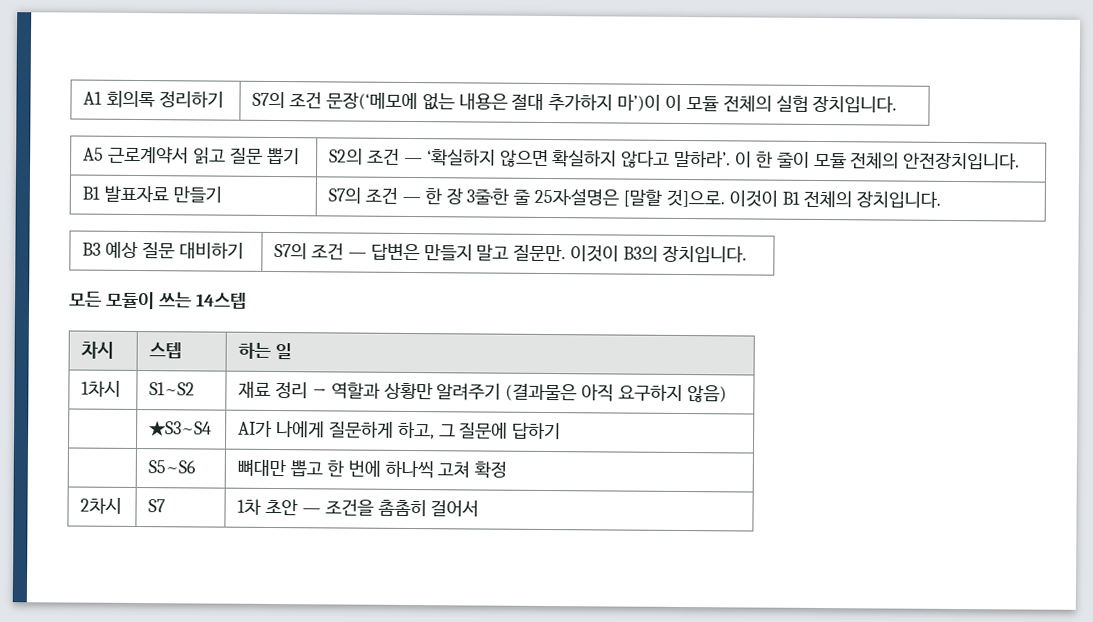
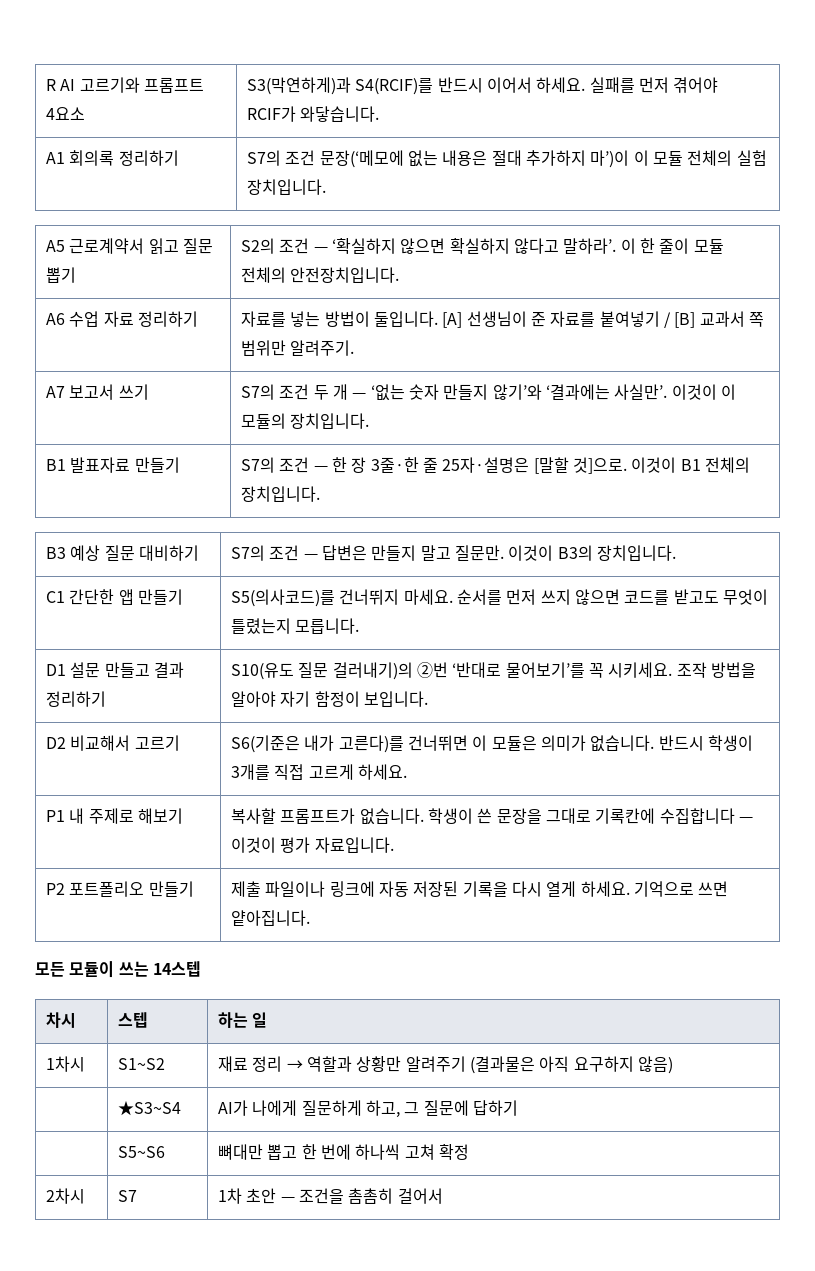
+ R AI 고르기와 프롬프트 4요소 | S3(막연하게)과 S4(RCIF)를 반드시 이어서 하세요. 실패를 먼저 겪어야 RCIF가 와닿습니다.
+ A6 수업 자료 정리하기 | 자료를 넣는 방법이 둘입니다. [A] 선생님이 준 자료를 붙여넣기 / [B] 교과서 쪽 범위만 알려주기.
+ A7 보고서 쓰기 | S7의 조건 두 개 — ‘없는 숫자 만들지 않기’와 ‘결과에는 사실만’. 이것이 이 모듈의 장치입니다.
+ C1 간단한 앱 만들기 | S5(의사코드)를 건너뛰지 마세요. 순서를 먼저 쓰지 않으면 코드를 받고도 무엇이 틀렸는지 모릅니다.
+ D1 설문 만들고 결과 정리하기 | S10(유도 질문 걸러내기)의 ②번 ‘반대로 물어보기’를 꼭 시키세요. 조작 방법을 알아야 자기 함정이 보입니다.
+ D2 비교해서 고르기 | S6(기준은 내가 고른다)를 건너뛰면 이 모듈은 의미가 없습니다. 반드시 학생이 3개를 직접 고르게 하세요.
+ P1 내 주제로 해보기 | 복사할 프롬프트가 없습니다. 학생이 쓴 문장을 그대로 기록칸에 수집합니다 — 이것이 평가 자료입니다.
+ P2 포트폴리오 만들기 | 제출 파일이나 링크에 자동 저장된 기록을 다시 열게 하세요. 기억으로 쓰면 얕아집니다.

